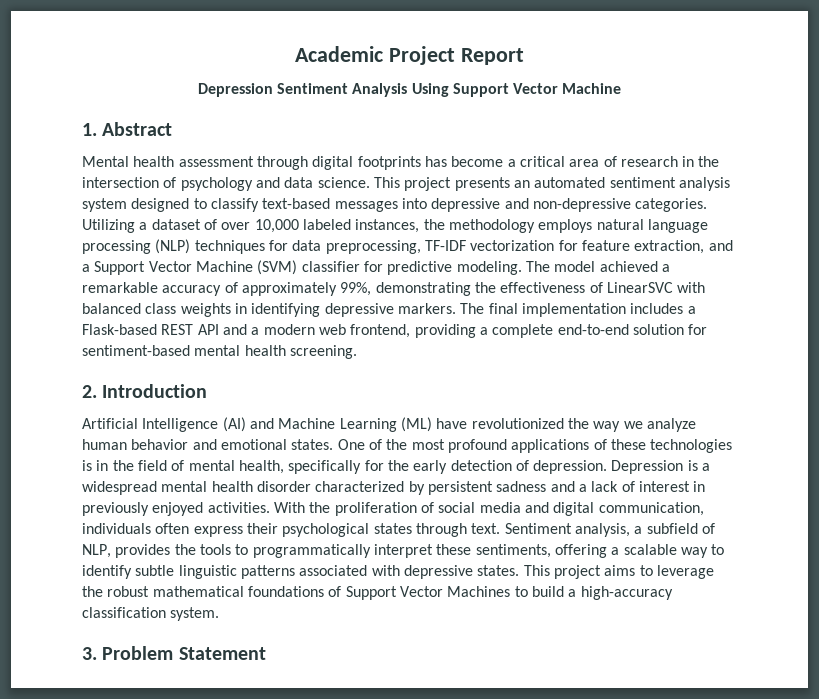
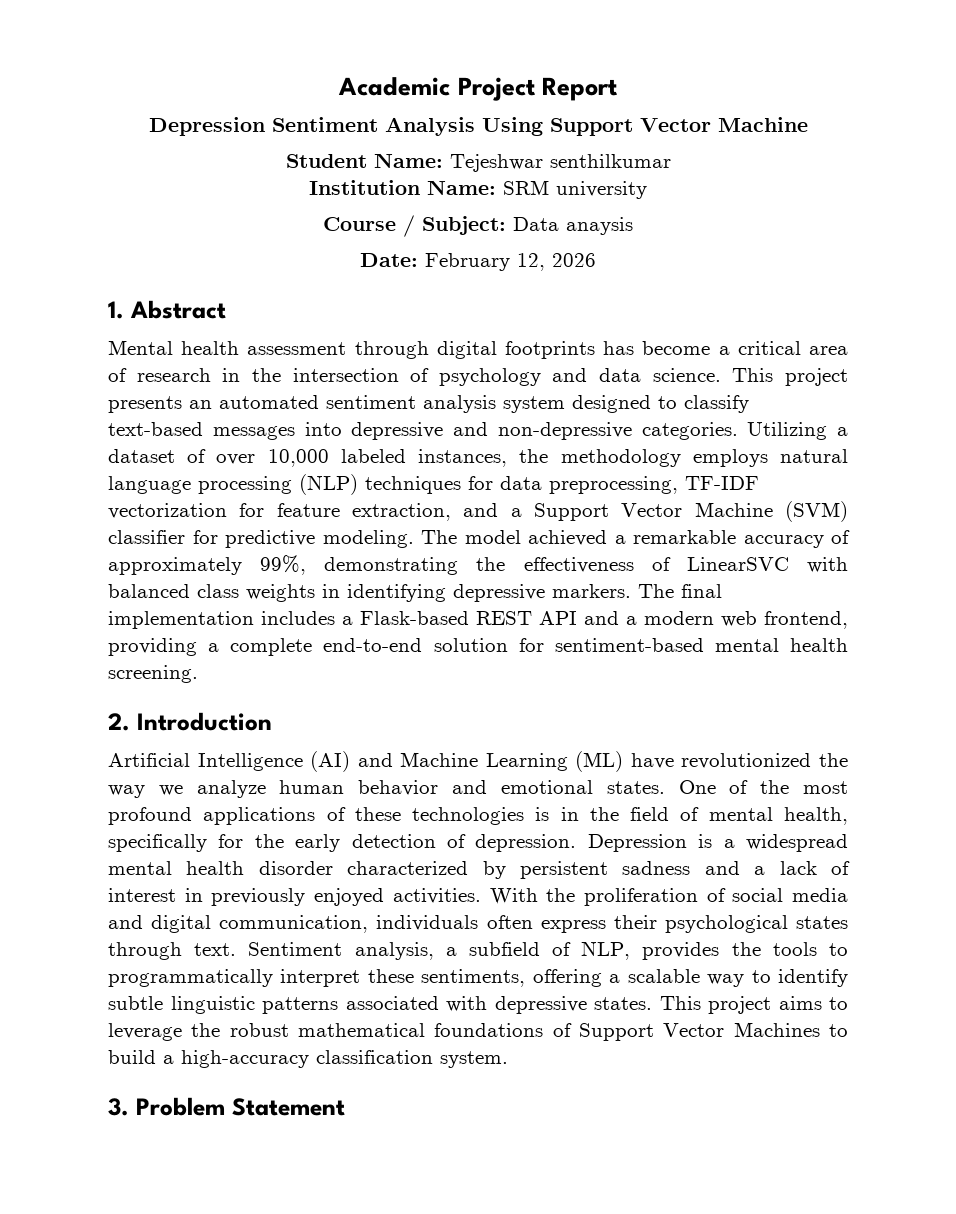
+ Student Name: Tejeshwar senthilkumar
+ Institution Name: SRM university
+ Course / Subject: Data anaysis
+ Date: February 12, 2026

